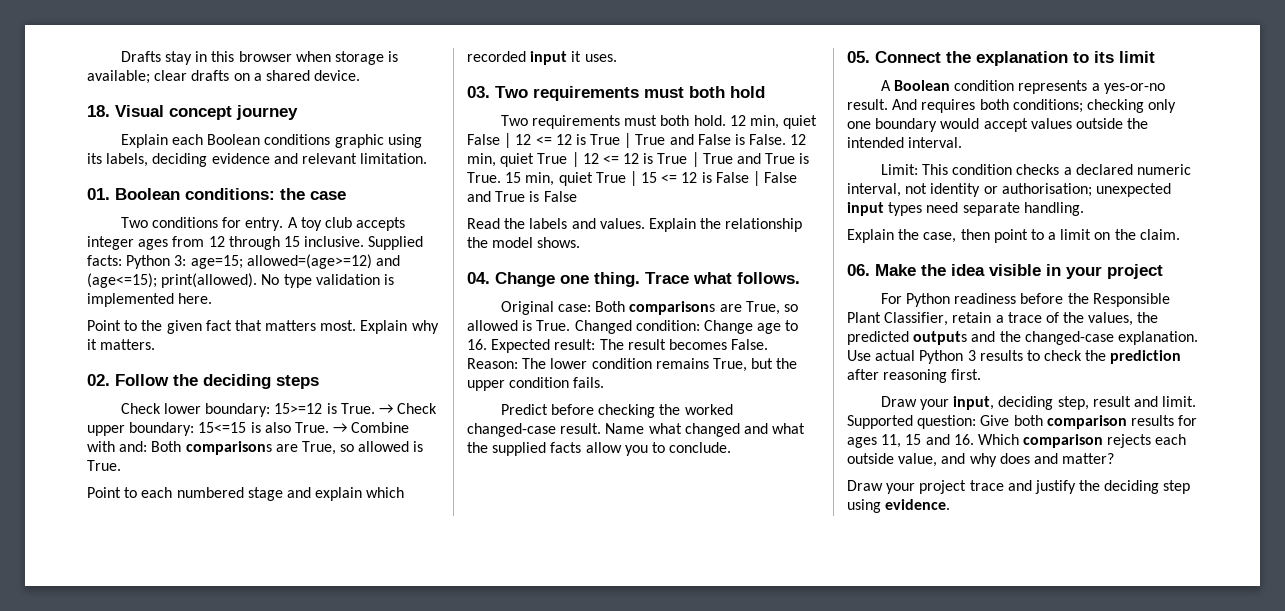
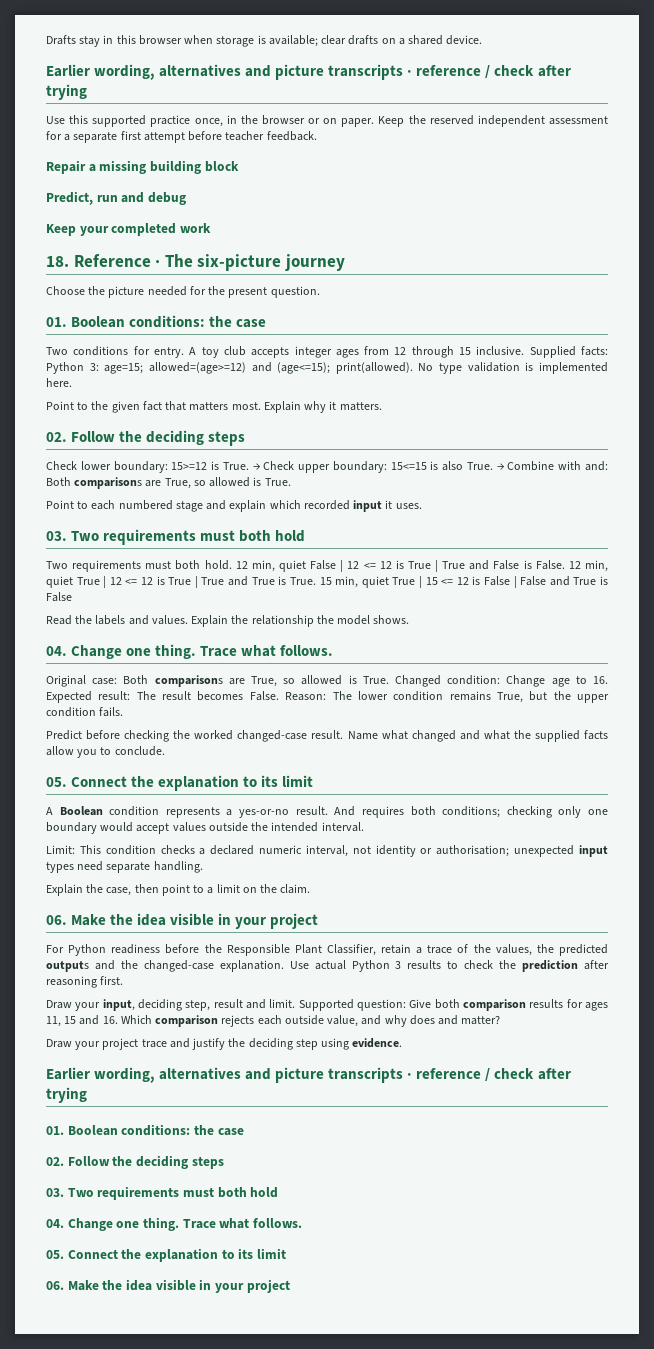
  Drafts stay in this browser when storage is available; clear drafts on a shared device.
- 18. Visual concept journey
- Explain each Boolean conditions graphic using its labels, deciding evidence and relevant limitation.
+ Earlier wording, alternatives and picture transcripts · reference / check after trying
+ Use this supported practice once, in the browser or on paper. Keep the reserved independent assessment for a separate first attempt before teacher feedback.
+ Repair a missing building block
+ Predict, run and debug
+ Keep your completed work
+ 18. Reference · The six-picture journey
+ Choose the picture needed for the present question.
  Draw your project trace and justify the deciding step using evidence.
+ Earlier wording, alternatives and picture transcripts · reference / check after trying
+ 01. Boolean conditions: the case
+ 02. Follow the deciding steps
+ 03. Two requirements must both hold
+ 04. Change one thing. Trace what follows.
+ 05. Connect the explanation to its limit
+ 06. Make the idea visible in your project

